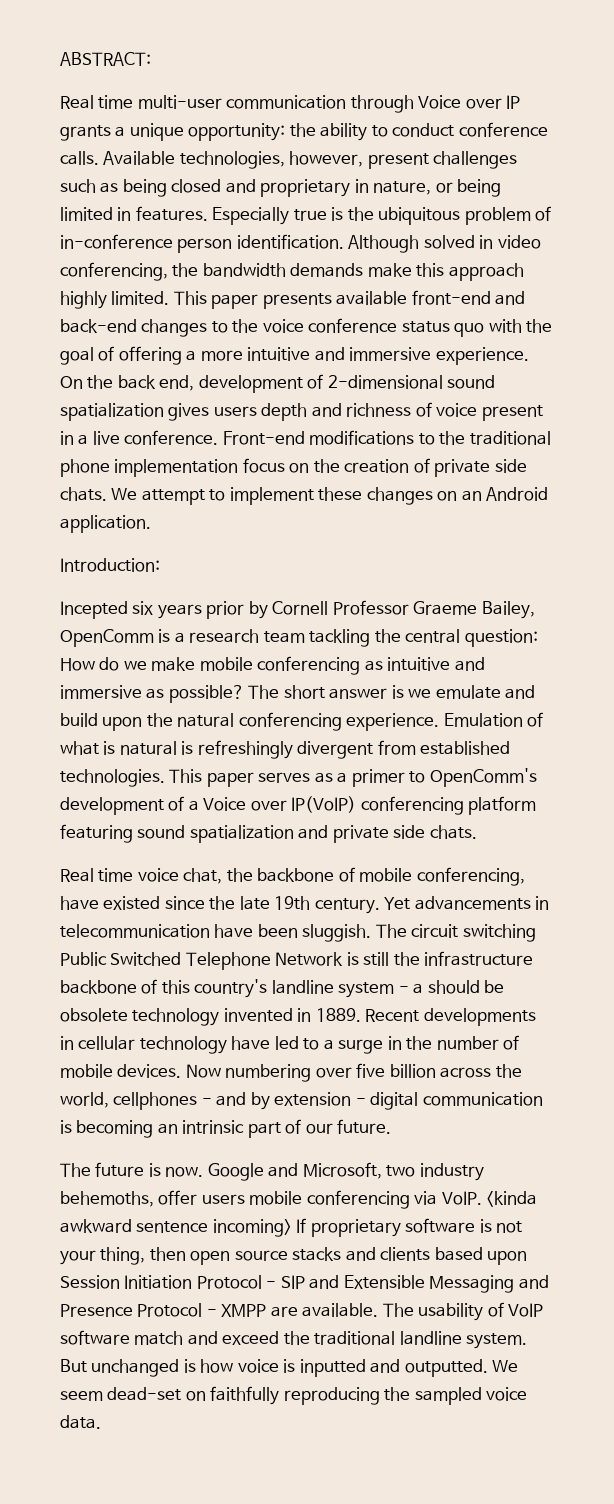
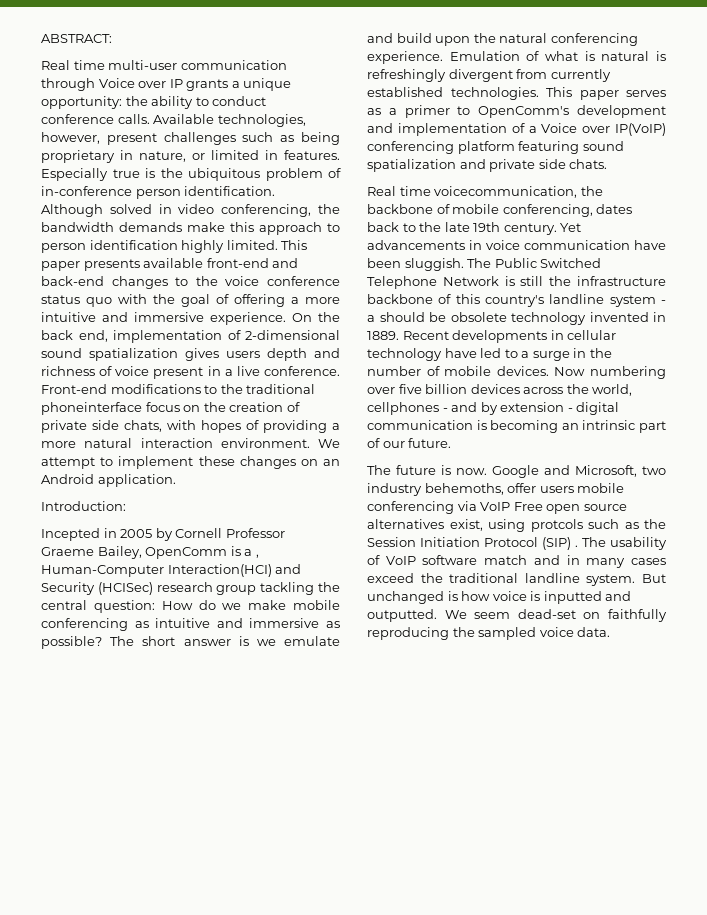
- Available technologies, however, present challenges such as being closed and proprietary in nature, or being limited in features.
+ Available technologies, however, present challenges such as being proprietary in nature, or limited in features.
- Although solved in video conferencing, the bandwidth demands make this approach highly limited.
+ Although solved in video conferencing, the bandwidth demands make this approach to person identification highly limited.
- On the back end, development of 2-dimensional sound spatialization gives users depth and richness of voice present in a live conference.
+ On the back end, implementation of 2-dimensional sound spatialization gives users depth and richness of voice present in a live conference.
- Front-end modifications to the traditional phone implementation focus on the creation of private side chats.
+ Front-end modifications to the traditional phoneinterface focus on the creation of private side chats, with hopes of providing a more natural interaction environment.
- Incepted six years prior by Cornell Professor Graeme Bailey, OpenComm is a research team tackling the central question: How do we make mobile conferencing as intuitive and immersive as possible?
+ Incepted in 2005 by Cornell Professor Graeme Bailey, OpenComm is a , Human-Computer Interaction(HCI) and Security (HCISec) research group tackling the central question: How do we make mobile conferencing as intuitive and immersive as possible?
- Emulation of what is natural is refreshingly divergent from established technologies.
+ Emulation of what is natural is refreshingly divergent from currently established technologies.
- This paper serves as a primer to OpenComm's development of a Voice over IP(VoIP) conferencing platform featuring sound spatialization and private side chats.
+ This paper serves as a primer to OpenComm's development and implementation of a Voice over IP(VoIP) conferencing platform featuring sound spatialization and private side chats.
- Real time voice chat, the backbone of mobile conferencing, have existed since the late 19th century.
+ Real time voicecommunication, the backbone of mobile conferencing, dates back to the late 19th century.
- Yet advancements in telecommunication have been sluggish.
+ Yet advancements in voice communication have been sluggish.
- The circuit switching Public Switched Telephone Network is still the infrastructure backbone of this country's landline system - a should be obsolete technology invented in 1889.
+ The Public Switched Telephone Network is still the infrastructure backbone of this country's landline system - a should be obsolete technology invented in 1889.
- Now numbering over five billion across the world, cellphones - and by extension - digital communication is becoming an intrinsic part of our future.
+ Now numbering over five billion devices across the world, cellphones - and by extension - digital communication is becoming an intrinsic part of our future.
- Google and Microsoft, two industry behemoths, offer users mobile conferencing via VoIP. <kinda awkward sentence incoming> If proprietary software is not your thing, then open source stacks and clients based upon Session Initiation Protocol - SIP and Extensible Messaging and Presence Protocol - XMPP are available.
+ Google and Microsoft, two industry behemoths, offer users mobile conferencing via VoIP Free open source alternatives exist, using protcols such as the Session Initiation Protocol (SIP) .
- The usability of VoIP software match and exceed the traditional landline system.
+ The usability of VoIP software match and in many cases exceed the traditional landline system.

